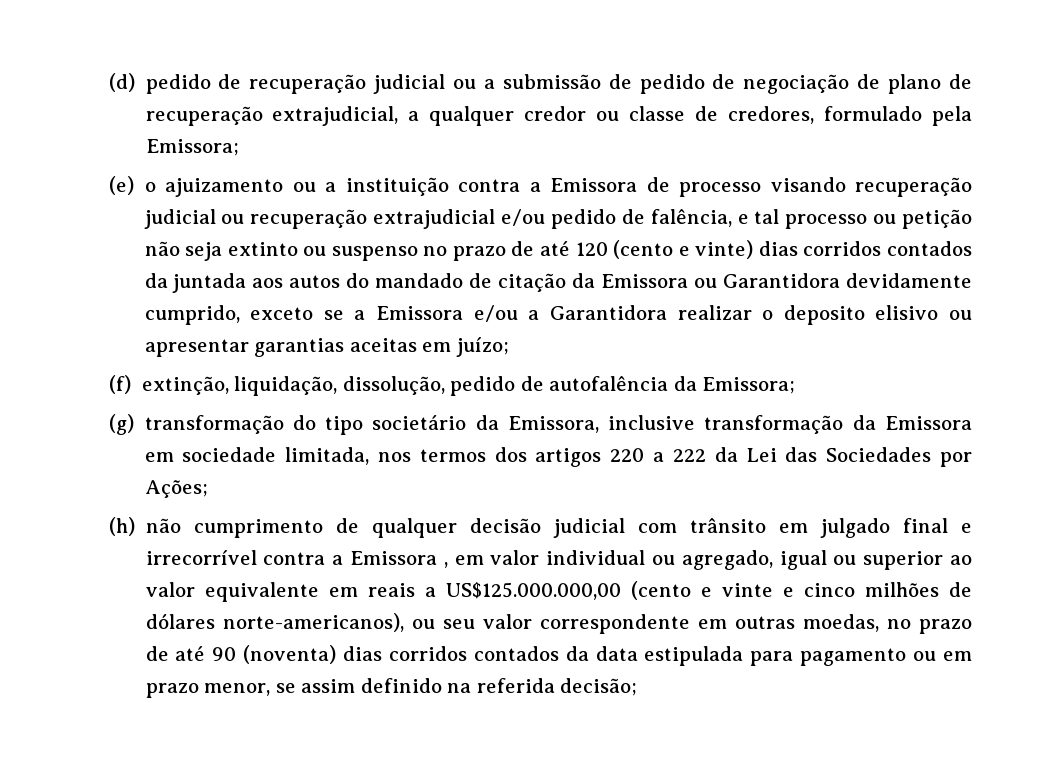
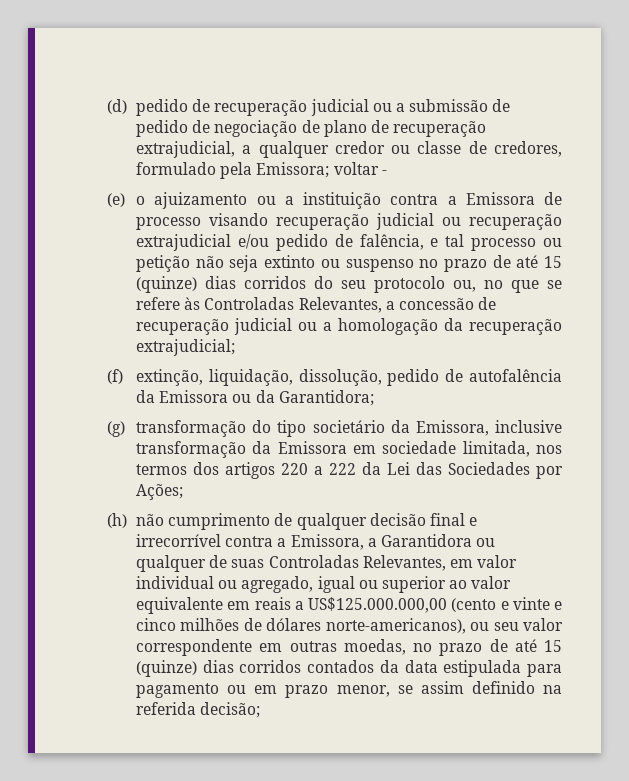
- (d) pedido de recuperação judicial ou a submissão de pedido de negociação de plano de recuperação extrajudicial, a qualquer credor ou classe de credores, formulado pela Emissora;
+ (d) pedido de recuperação judicial ou a submissão de pedido de negociação de plano de recuperação extrajudicial, a qualquer credor ou classe de credores, formulado pela Emissora; voltar -
- (e) o ajuizamento ou a instituição contra a Emissora de processo visando recuperação judicial ou recuperação extrajudicial e/ou pedido de falência, e tal processo ou petição não seja extinto ou suspenso no prazo de até 120 (cento e vinte) dias corridos contados da juntada aos autos do mandado de citação da Emissora ou Garantidora devidamente cumprido, exceto se a Emissora e/ou a Garantidora realizar o deposito elisivo ou apresentar garantias aceitas em juízo;
+ (e) o ajuizamento ou a instituição contra a Emissora de processo visando recuperação judicial ou recuperação extrajudicial e/ou pedido de falência, e tal processo ou petição não seja extinto ou suspenso no prazo de até 15 (quinze) dias corridos do seu protocolo ou, no que se refere às Controladas Relevantes, a concessão de recuperação judicial ou a homologação da recuperação extrajudicial;
- (f) extinção, liquidação, dissolução, pedido de autofalência da Emissora;
+ (f) extinção, liquidação, dissolução, pedido de autofalência da Emissora ou da Garantidora;
- (h) não cumprimento de qualquer decisão judicial com trânsito em julgado final e irrecorrível contra a Emissora , em valor individual ou agregado, igual ou superior ao valor equivalente em reais a US$125.000.000,00 (cento e vinte e cinco milhões de dólares norte-americanos), ou seu valor correspondente em outras moedas, no prazo de até 90 (noventa) dias corridos contados da data estipulada para pagamento ou em prazo menor, se assim definido na referida decisão;
+ (h) não cumprimento de qualquer decisão final e irrecorrível contra a Emissora, a Garantidora ou qualquer de suas Controladas Relevantes, em valor individual ou agregado, igual ou superior ao valor equivalente em reais a US$125.000.000,00 (cento e vinte e cinco milhões de dólares norte-americanos), ou seu valor correspondente em outras moedas, no prazo de até 15 (quinze) dias corridos contados da data estipulada para pagamento ou em prazo menor, se assim definido na referida decisão;

